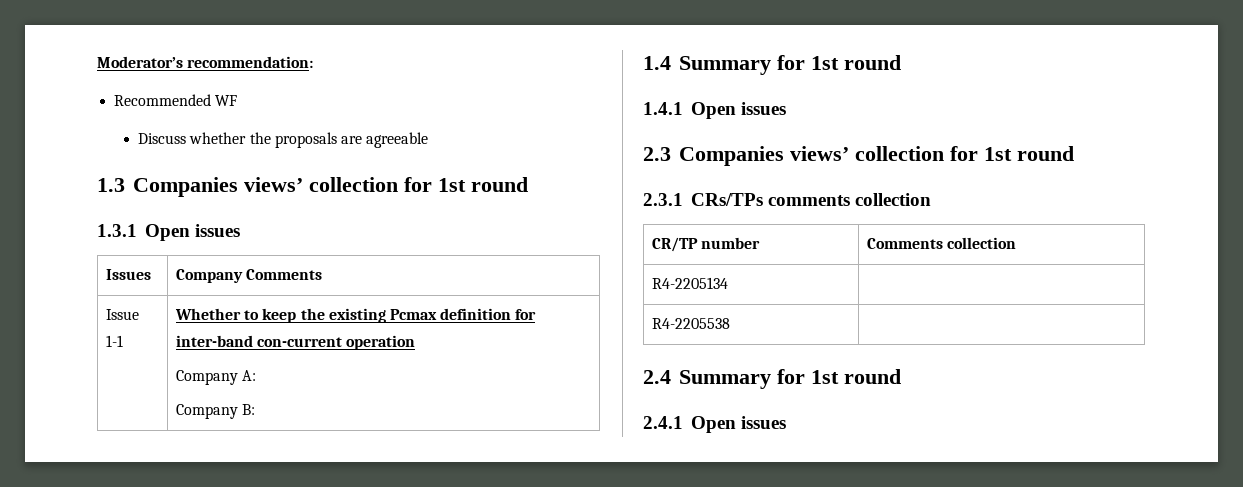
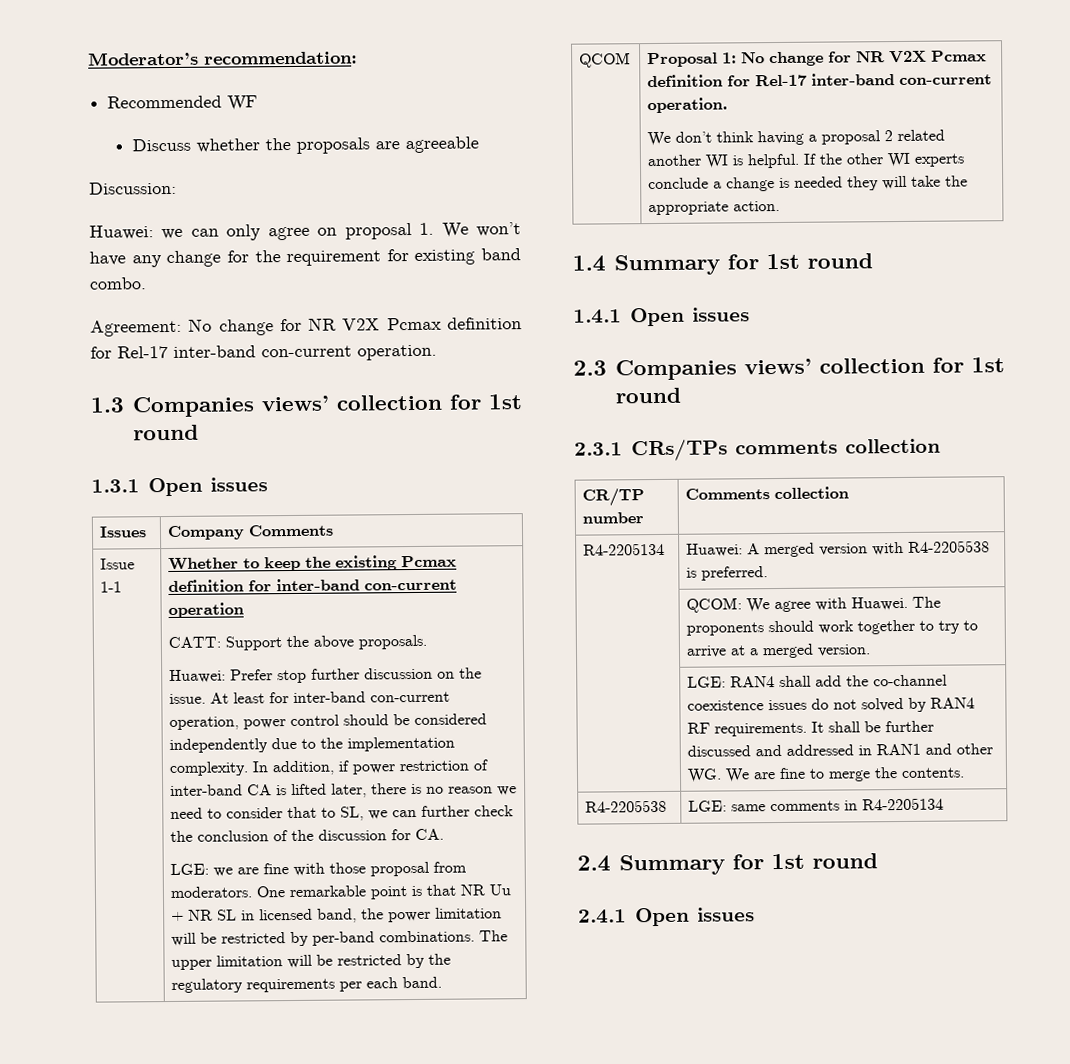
+ Discussion:
+ Huawei: we can only agree on proposal 1. We won’t have any change for the requirement for existing band combo.
+ Agreement: No change for NR V2X Pcmax definition for Rel-17 inter-band con-current operation.
- Company A:
- Company B:
+ CATT: Support the above proposals.
+ Huawei: Prefer stop further discussion on the issue. At least for inter-band con-current operation, power control should be considered independently due to the implementation complexity. In addition, if power restriction of inter-band CA is lifted later, there is no reason we need to consider that to SL, we can further check the conclusion of the discussion for CA.
+ LGE: we are fine with those proposal from moderators. One remarkable point is that NR Uu + NR SL in licensed band, the power limitation will be restricted by per-band combinations. The upper limitation will be restricted by the regulatory requirements per each band.
+ QCOM | Proposal 1: No change for NR V2X Pcmax definition for Rel-17 inter-band con-current operation.
+ We don’t think having a proposal 2 related another WI is helpful. If the other WI experts conclude a change is needed they will take the appropriate action.
- R4-2205134 |
- R4-2205538 |
+ R4-2205134 | Huawei: A merged version with R4-2205538 is preferred.
+ | QCOM: We agree with Huawei. The proponents should work together to try to arrive at a merged version.
+ | LGE: RAN4 shall add the co-channel coexistence issues do not solved by RAN4 RF requirements. It shall be further discussed and addressed in RAN1 and other WG. We are fine to merge the contents.
+ R4-2205538 | LGE: same comments in R4-2205134

